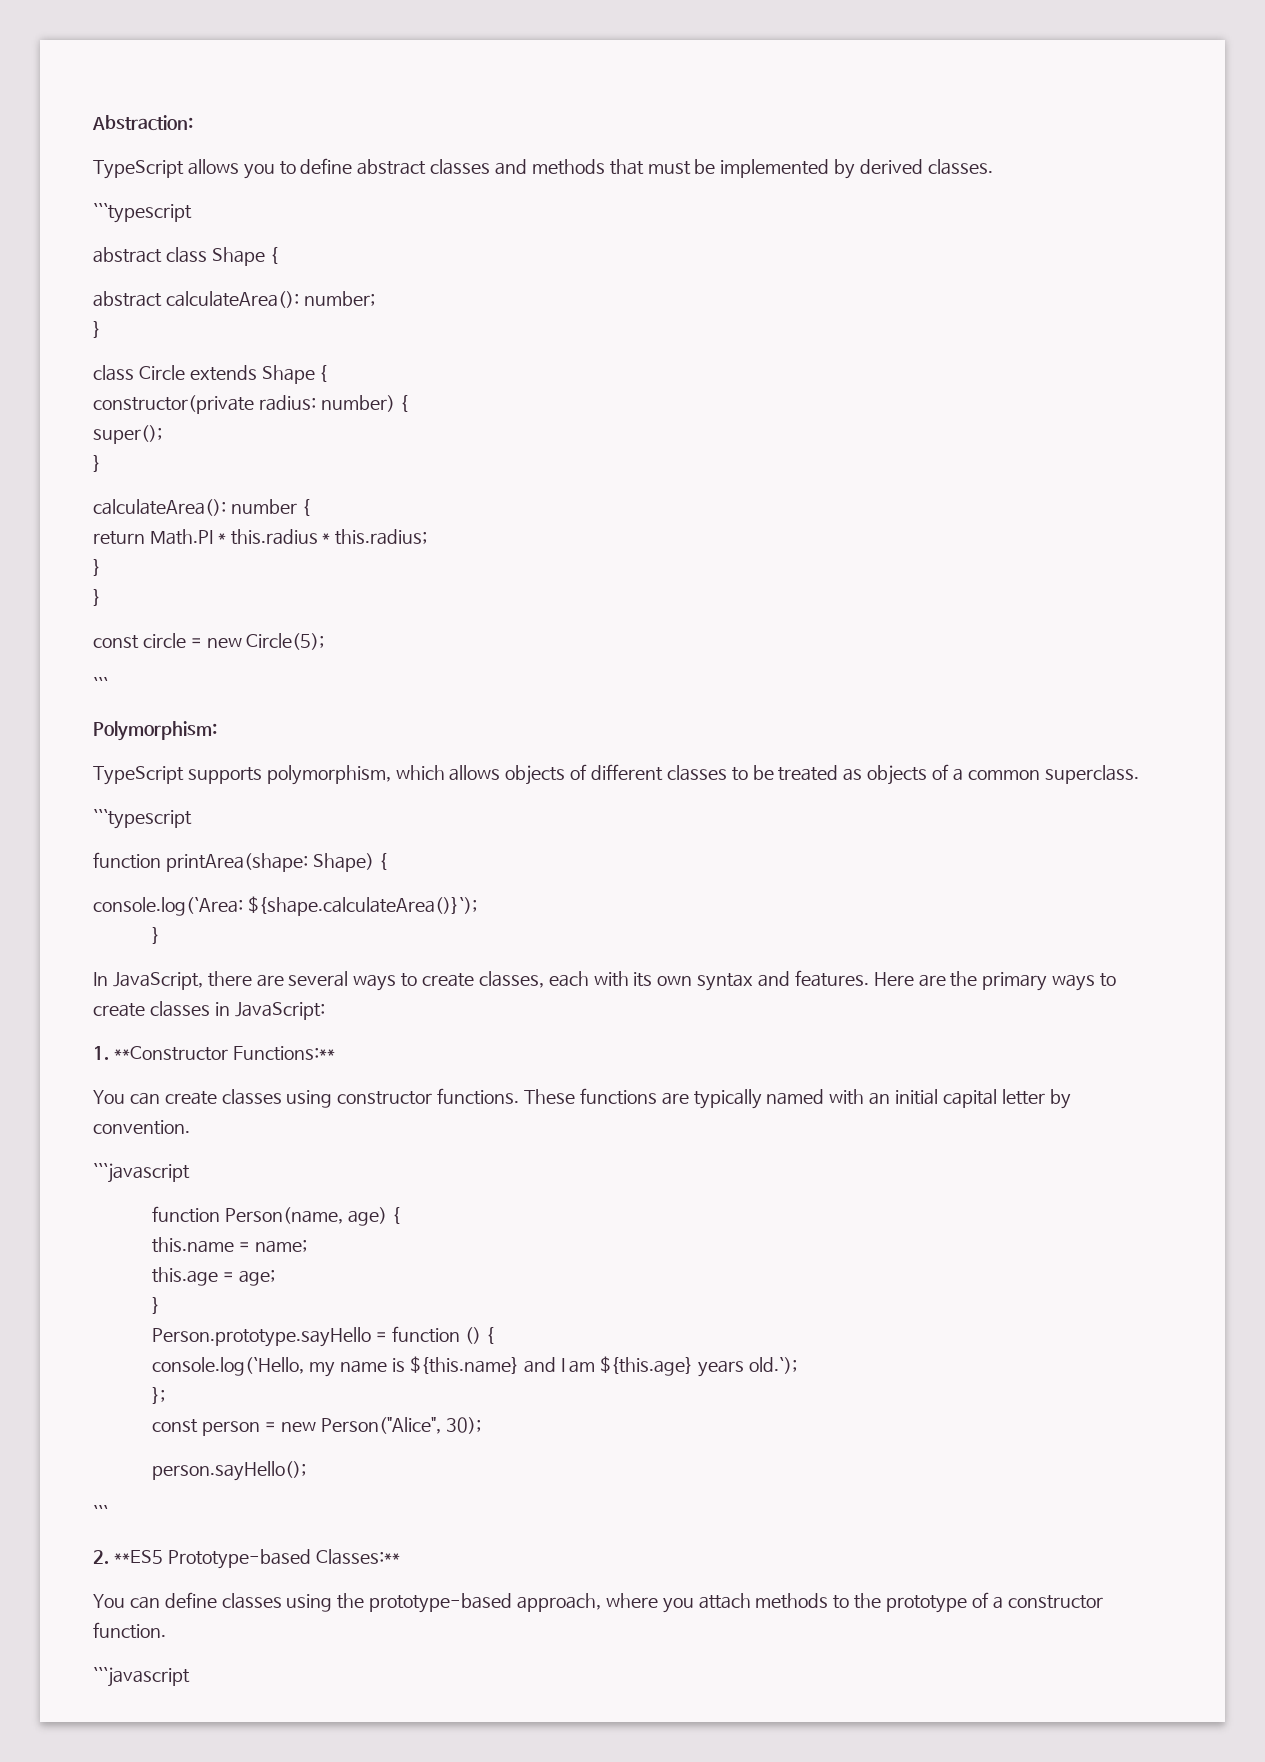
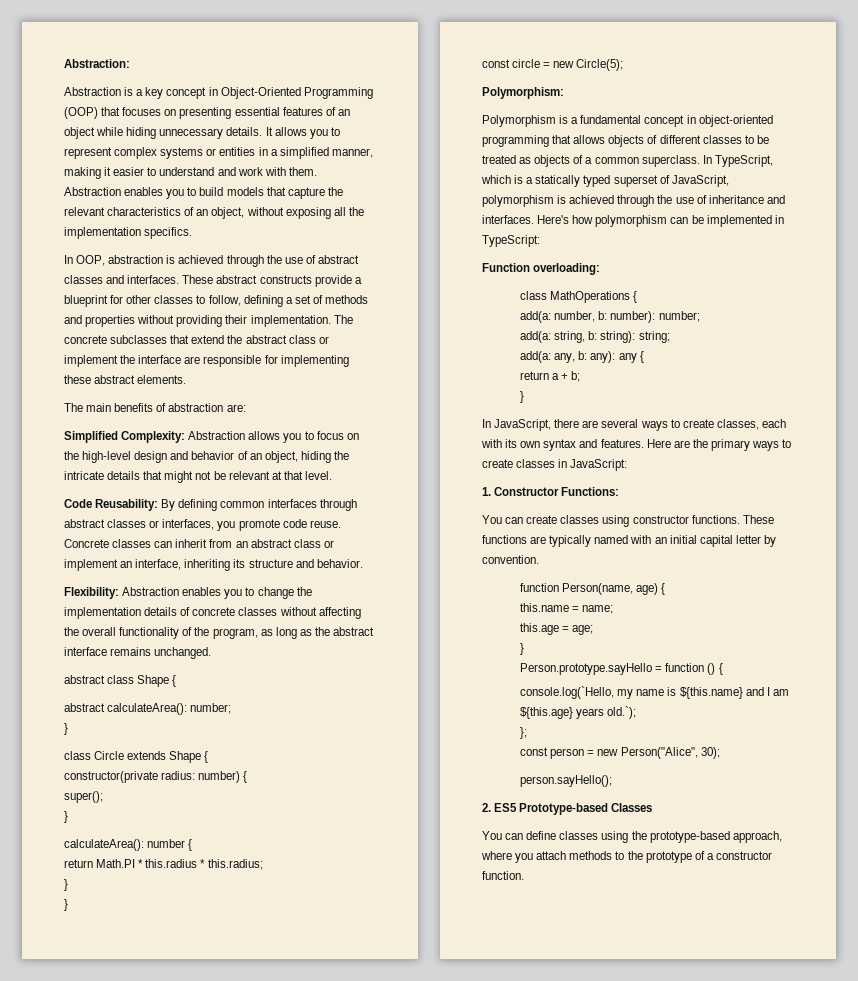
- TypeScript allows you to define abstract classes and methods that must be implemented by derived classes.
- ```typescript
+ Abstraction is a key concept in Object-Oriented Programming (OOP) that focuses on presenting essential features of an object while hiding unnecessary details. It allows you to represent complex systems or entities in a simplified manner, making it easier to understand and work with them. Abstraction enables you to build models that capture the relevant characteristics of an object, without exposing all the implementation specifics.
+ In OOP, abstraction is achieved through the use of abstract classes and interfaces. These abstract constructs provide a blueprint for other classes to follow, defining a set of methods and properties without providing their implementation. The concrete subclasses that extend the abstract class or implement the interface are responsible for implementing these abstract elements.
+ The main benefits of abstraction are:
+ Simplified Complexity: Abstraction allows you to focus on the high-level design and behavior of an object, hiding the intricate details that might not be relevant at that level.
+ Code Reusability: By defining common interfaces through abstract classes or interfaces, you promote code reuse. Concrete classes can inherit from an abstract class or implement an interface, inheriting its structure and behavior.
+ Flexibility: Abstraction enables you to change the implementation details of concrete classes without affecting the overall functionality of the program, as long as the abstract interface remains unchanged.
  const circle = new Circle(5);
- ```
- TypeScript supports polymorphism, which allows objects of different classes to be treated as objects of a common superclass.
- ```typescript
- function printArea(shape: Shape) {
- console.log(`Area: ${shape.calculateArea()}`);
+ Polymorphism is a fundamental concept in object-oriented programming that allows objects of different classes to be treated as objects of a common superclass. In TypeScript, which is a statically typed superset of JavaScript, polymorphism is achieved through the use of inheritance and interfaces. Here's how polymorphism can be implemented in TypeScript:
+ Function overloading:
+ class MathOperations {
+ add(a: number, b: number): number;
+ add(a: string, b: string): string;
+ add(a: any, b: any): any {
+ return a + b;
- 1. **Constructor Functions:**
+ 1. Constructor Functions:
  These functions are typically named with an initial capital letter by convention.
- ```javascript
  person.sayHello();
- ```
- 2. **ES5 Prototype-based Classes:**
+ 2. ES5 Prototype-based Classes
  You can define classes using the prototype-based approach, where you attach methods to the prototype of a constructor function.
- ```javascript

